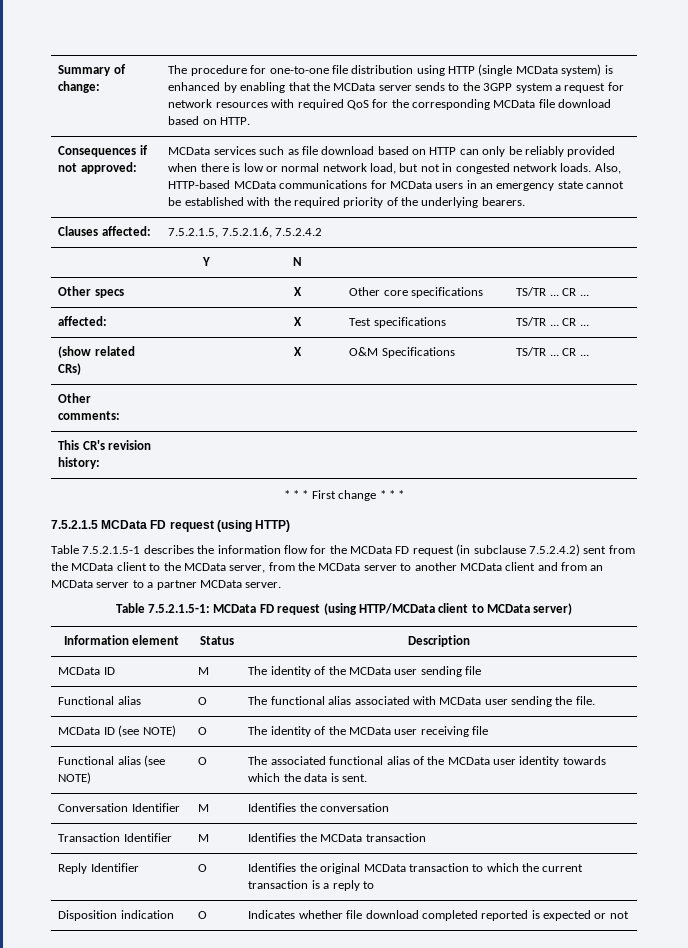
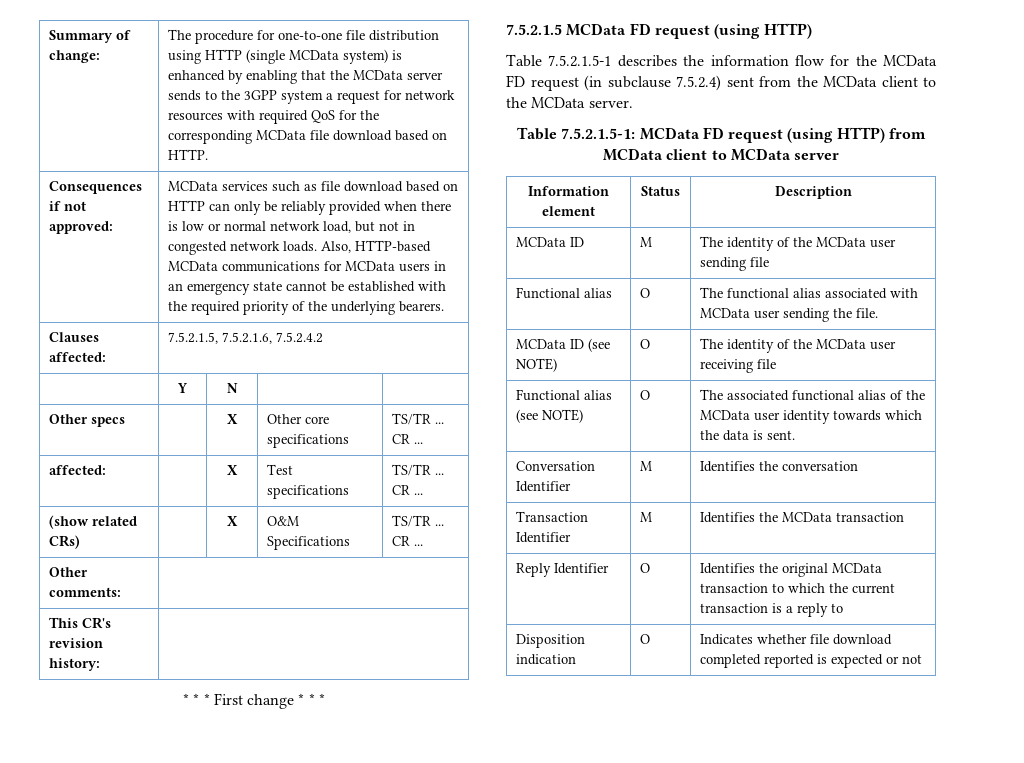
- Table 7.5.2.1.5-1 describes the information flow for the MCData FD request (in subclause 7.5.2.4.2) sent from the MCData client to the MCData server, from the MCData server to another MCData client and from an MCData server to a partner MCData server.
+ Table 7.5.2.1.5-1 describes the information flow for the MCData FD request (in subclause 7.5.2.4) sent from the MCData client to the MCData server.
- Table 7.5.2.1.5-1: MCData FD request (using HTTP/MCData client to MCData server)
+ Table 7.5.2.1.5-1: MCData FD request (using HTTP) from MCData client to MCData server

